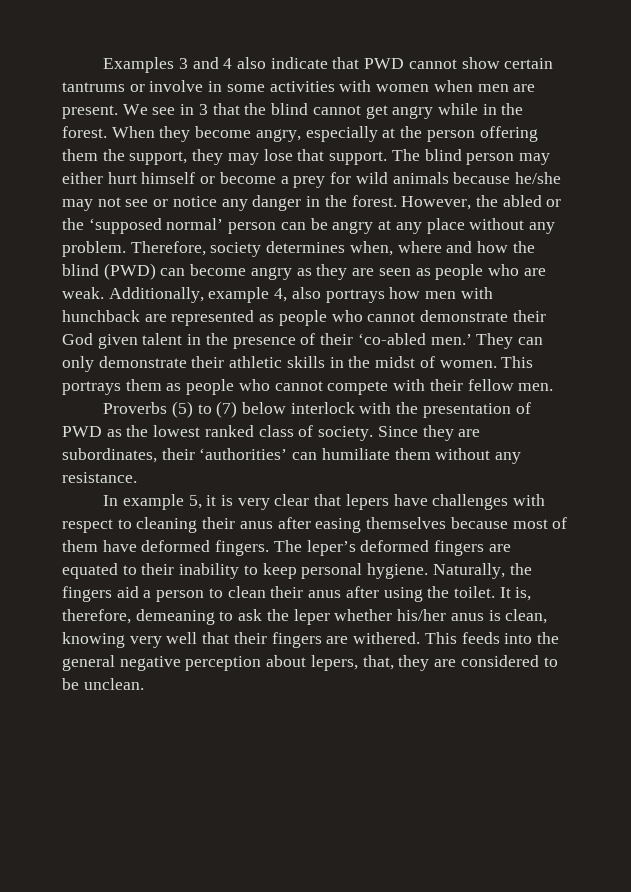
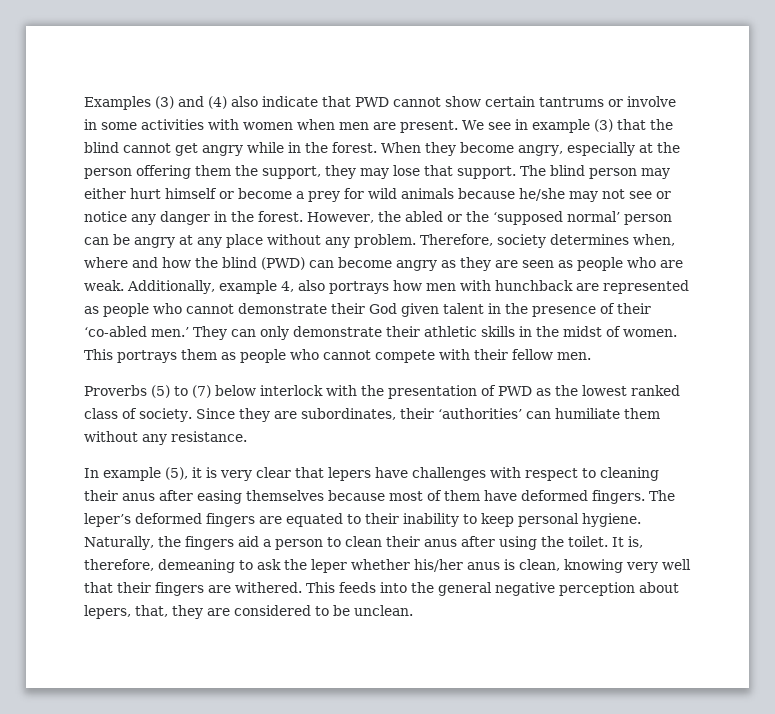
- Examples 3 and 4 also indicate that PWD cannot show certain tantrums or involve in some activities with women when men are present.
+ Examples (3) and (4) also indicate that PWD cannot show certain tantrums or involve in some activities with women when men are present.
- We see in 3 that the blind cannot get angry while in the forest.
+ We see in example (3) that the blind cannot get angry while in the forest.
- In example 5, it is very clear that lepers have challenges with respect to cleaning their anus after easing themselves because most of them have deformed fingers.
+ In example (5), it is very clear that lepers have challenges with respect to cleaning their anus after easing themselves because most of them have deformed fingers.

